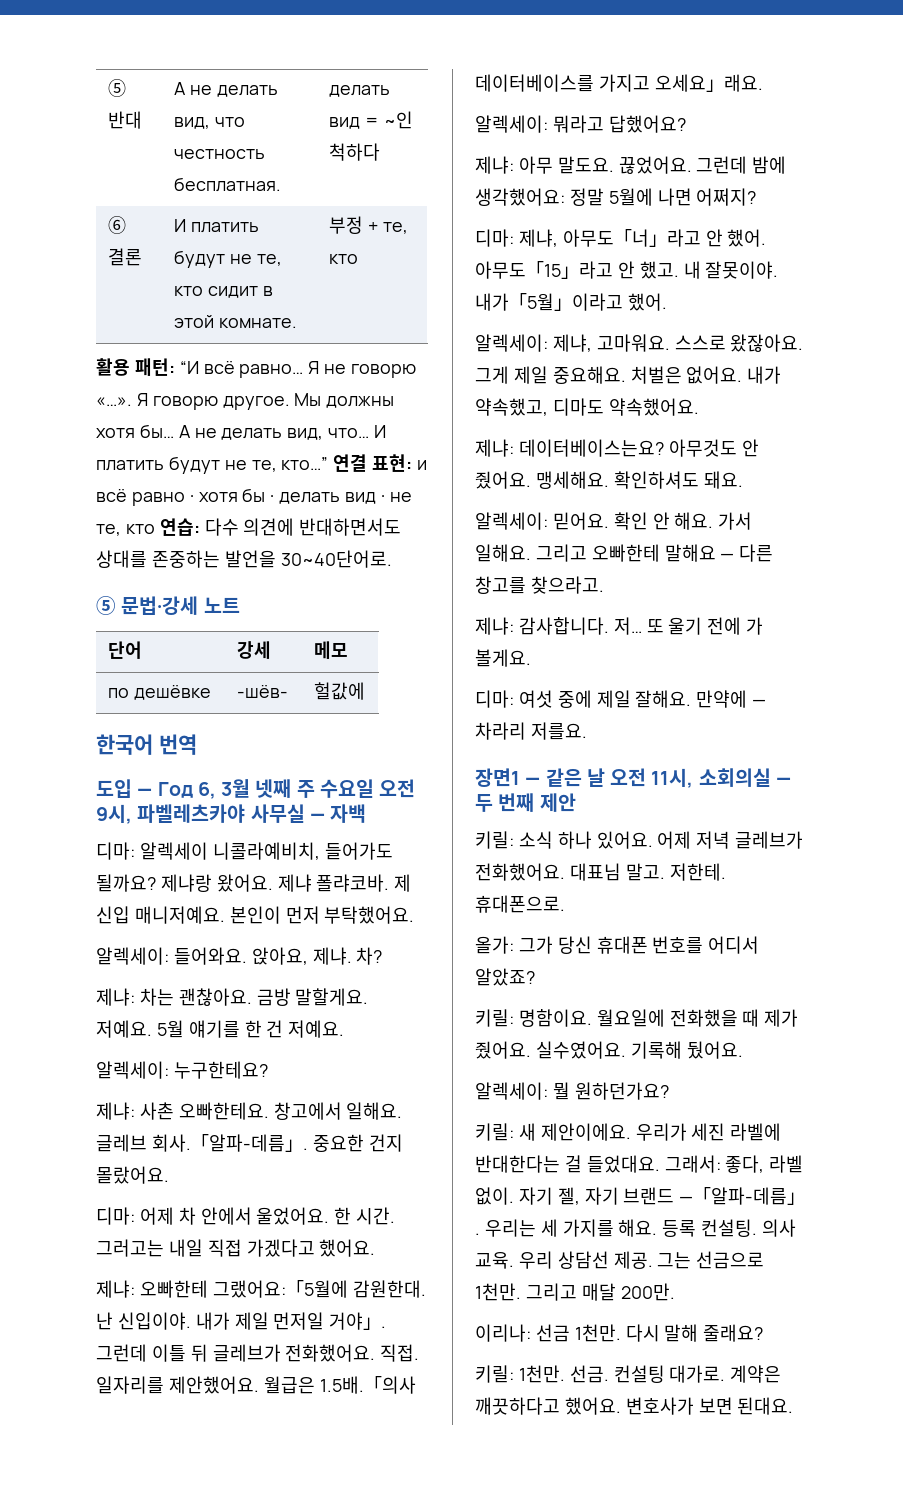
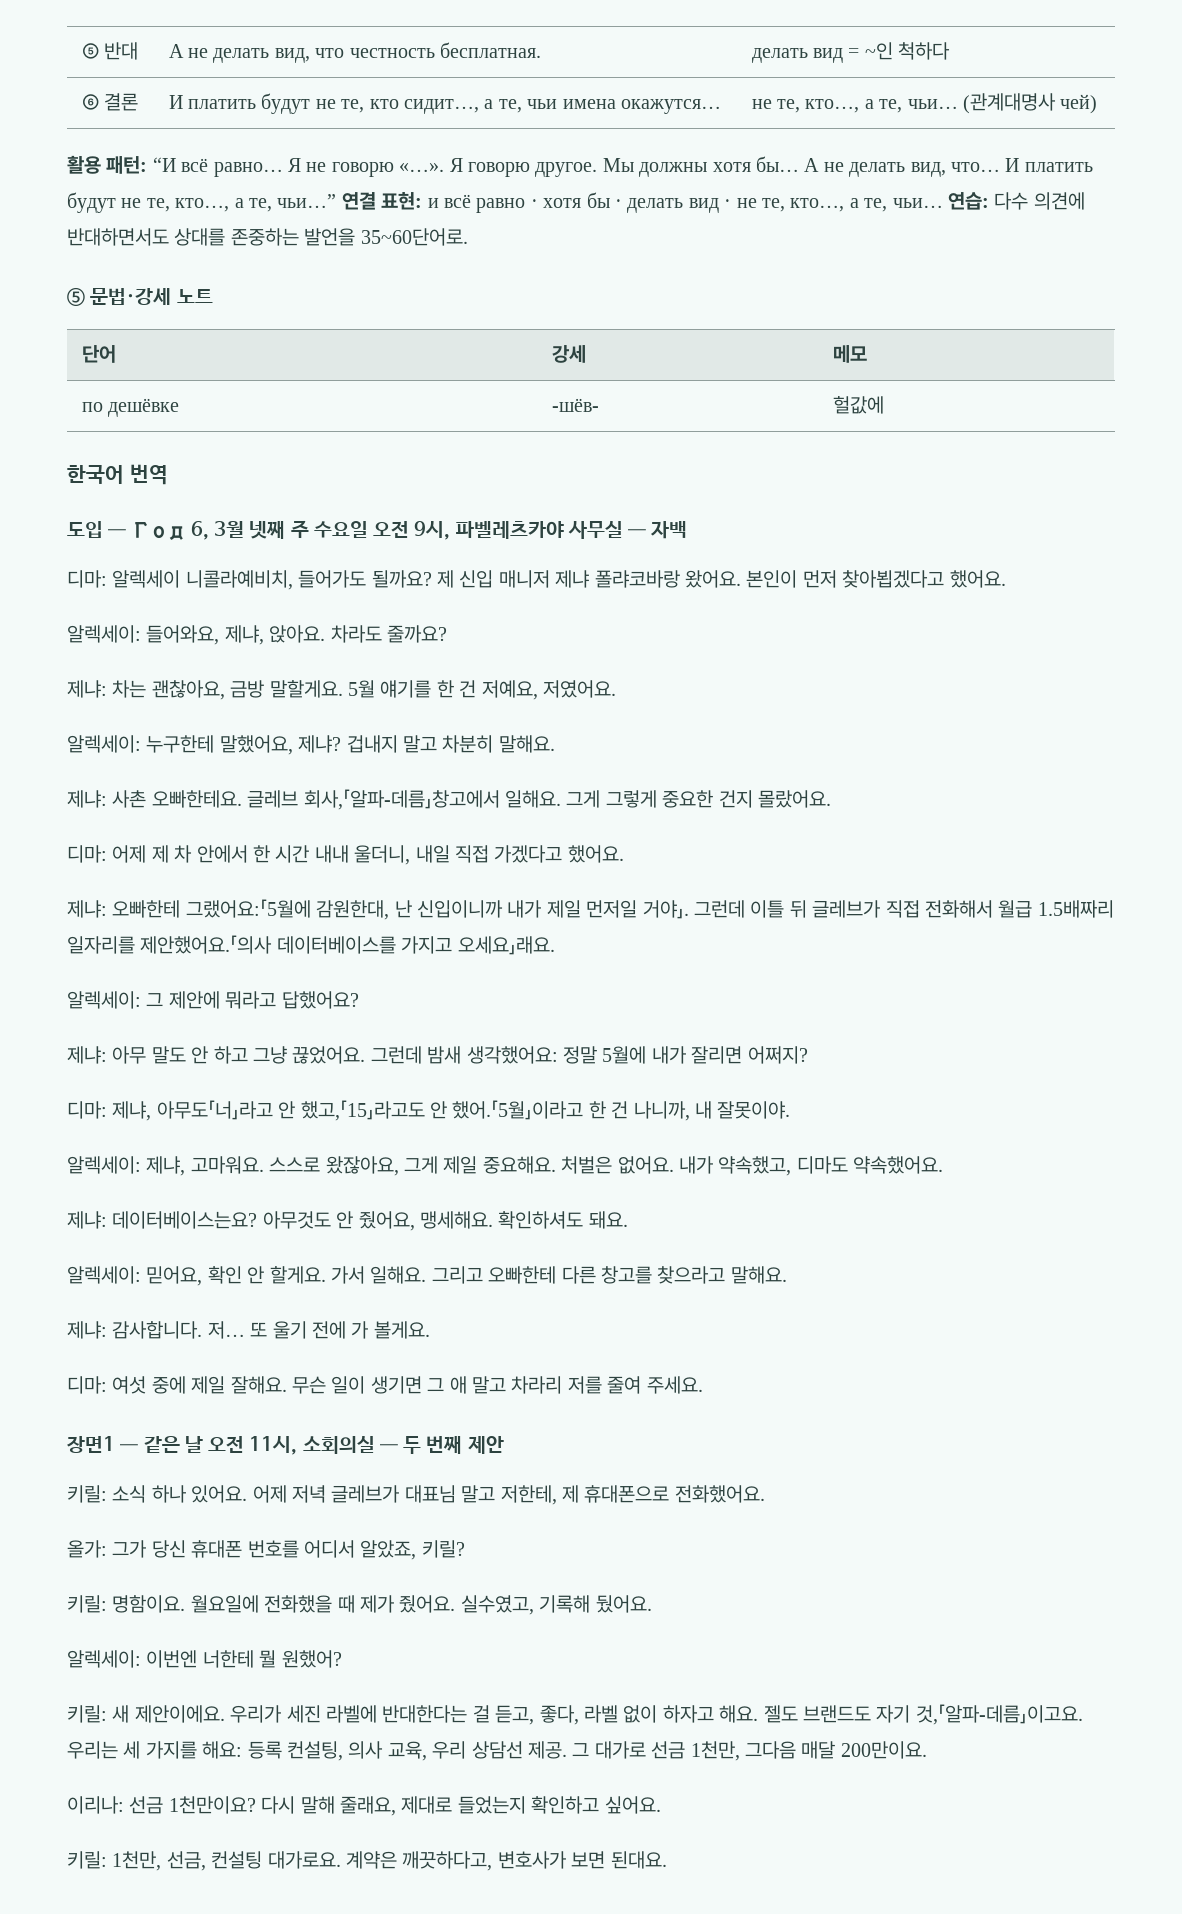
- ⑥ 결론 | И платить будут не те, кто сидит в этой комнате. | 부정 + те, кто
+ ⑥ 결론 | И платить будут не те, кто сидит…, а те, чьи имена окажутся… | не те, кто…, а те, чьи… (관계대명사 чей)
- И платить будут не те, кто…”
+ И платить будут не те, кто…, а те, чьи…”
- 연결 표현: и всё равно · хотя бы · делать вид · не те, кто 연습: 다수 의견에 반대하면서도 상대를 존중하는 발언을 30~40단어로.
+ 연결 표현: и всё равно · хотя бы · делать вид · не те, кто…, а те, чьи… 연습: 다수 의견에 반대하면서도 상대를 존중하는 발언을 35~60단어로.
- 제냐랑 왔어요. 제냐 폴랴코바. 제 신입 매니저예요. 본인이 먼저 부탁했어요.
- 알렉세이: 들어와요. 앉아요, 제냐. 차?
+ 제 신입 매니저 제냐 폴랴코바랑 왔어요. 본인이 먼저 찾아뵙겠다고 했어요.
+ 알렉세이: 들어와요, 제냐, 앉아요. 차라도 줄까요?
- 제냐: 차는 괜찮아요. 금방 말할게요. 저예요.
+ 제냐: 차는 괜찮아요, 금방 말할게요.
- 5월 얘기를 한 건 저예요.
- 알렉세이: 누구한테요?
- 제냐: 사촌 오빠한테요. 창고에서 일해요. 글레브 회사.「알파-데름」. 중요한 건지 몰랐어요.
+ 5월 얘기를 한 건 저예요, 저였어요.
+ 알렉세이: 누구한테 말했어요, 제냐? 겁내지 말고 차분히 말해요.
+ 제냐: 사촌 오빠한테요. 글레브 회사,「알파-데름」창고에서 일해요. 그게 그렇게 중요한 건지 몰랐어요.
- 디마: 어제 차 안에서 울었어요. 한 시간. 그러고는 내일 직접 가겠다고 했어요.
+ 디마: 어제 제 차 안에서 한 시간 내내 울더니, 내일 직접 가겠다고 했어요.
- 제냐: 오빠한테 그랬어요:「5월에 감원한대. 난 신입이야. 내가 제일 먼저일 거야」.
+ 제냐: 오빠한테 그랬어요:「5월에 감원한대, 난 신입이니까 내가 제일 먼저일 거야」.
- 그런데 이틀 뒤 글레브가 전화했어요. 직접. 일자리를 제안했어요. 월급은 1.5배.「의사 데이터베이스를 가지고 오세요」래요.
+ 그런데 이틀 뒤 글레브가 직접 전화해서 월급 1.5배짜리 일자리를 제안했어요.「의사 데이터베이스를 가지고 오세요」래요.
- 알렉세이: 뭐라고 답했어요?
+ 알렉세이: 그 제안에 뭐라고 답했어요?
- 제냐: 아무 말도요. 끊었어요.
+ 제냐: 아무 말도 안 하고 그냥 끊었어요.
- 그런데 밤에 생각했어요: 정말 5월에 나면 어쩌지?
+ 그런데 밤새 생각했어요: 정말 5월에 내가 잘리면 어쩌지?
- 디마: 제냐, 아무도「너」라고 안 했어. 아무도「15」라고 안 했고. 내 잘못이야. 내가「5월」이라고 했어.
+ 디마: 제냐, 아무도「너」라고 안 했고,「15」라고도 안 했어.「5월」이라고 한 건 나니까, 내 잘못이야.
- 스스로 왔잖아요. 그게 제일 중요해요.
+ 스스로 왔잖아요, 그게 제일 중요해요.
- 아무것도 안 줬어요. 맹세해요.
+ 아무것도 안 줬어요, 맹세해요.
- 알렉세이: 믿어요. 확인 안 해요.
+ 알렉세이: 믿어요, 확인 안 할게요.
- 그리고 오빠한테 말해요 — 다른 창고를 찾으라고.
+ 그리고 오빠한테 다른 창고를 찾으라고 말해요.
- 만약에 — 차라리 저를요.
+ 무슨 일이 생기면 그 애 말고 차라리 저를 줄여 주세요.
- 어제 저녁 글레브가 전화했어요. 대표님 말고. 저한테. 휴대폰으로.
+ 어제 저녁 글레브가 대표님 말고 저한테, 제 휴대폰으로 전화했어요.
- 올가: 그가 당신 휴대폰 번호를 어디서 알았죠?
+ 올가: 그가 당신 휴대폰 번호를 어디서 알았죠, 키릴?
- 실수였어요. 기록해 뒀어요.
+ 실수였고, 기록해 뒀어요.
- 알렉세이: 뭘 원하던가요?
+ 알렉세이: 이번엔 너한테 뭘 원했어?
- 우리가 세진 라벨에 반대한다는 걸 들었대요. 그래서: 좋다, 라벨 없이. 자기 젤, 자기 브랜드 —「알파-데름」.
+ 우리가 세진 라벨에 반대한다는 걸 듣고, 좋다, 라벨 없이 하자고 해요. 젤도 브랜드도 자기 것,「알파-데름」이고요.
- 우리는 세 가지를 해요. 등록 컨설팅. 의사 교육. 우리 상담선 제공. 그는 선금으로 1천만. 그리고 매달 200만.
+ 우리는 세 가지를 해요: 등록 컨설팅, 의사 교육, 우리 상담선 제공. 그 대가로 선금 1천만, 그다음 매달 200만이요.
- 이리나: 선금 1천만.
+ 이리나: 선금 1천만이요?
- 다시 말해 줄래요?
- 키릴: 1천만. 선금. 컨설팅 대가로. 계약은 깨끗하다고 했어요. 변호사가 보면 된대요.
+ 다시 말해 줄래요, 제대로 들었는지 확인하고 싶어요.
+ 키릴: 1천만, 선금, 컨설팅 대가로요. 계약은 깨끗하다고, 변호사가 보면 된대요.

